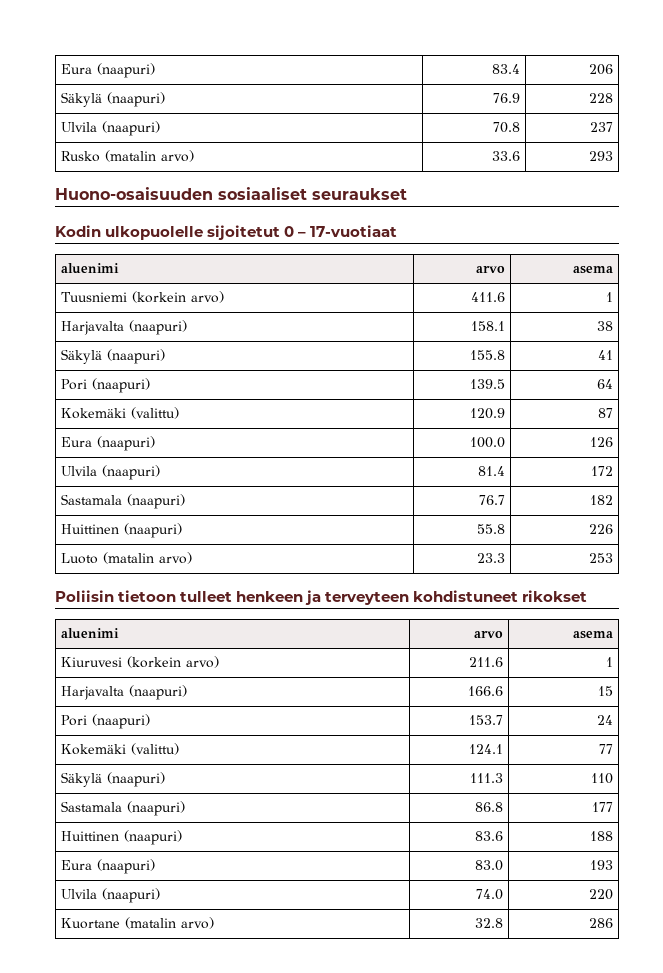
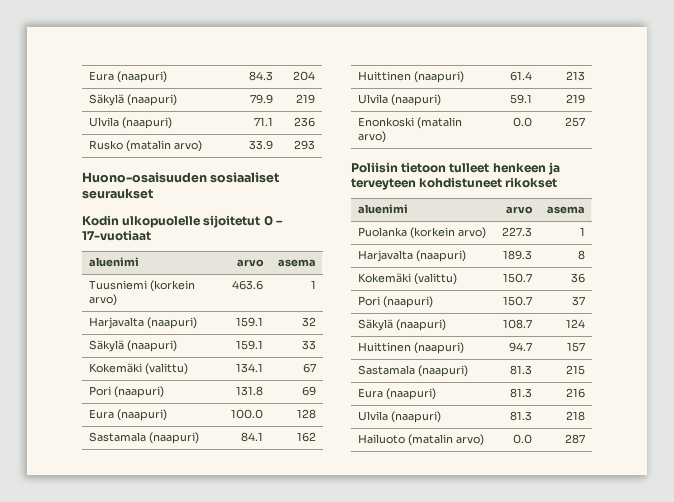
- Eura (naapuri) | 83.4 | 206
- Säkylä (naapuri) | 76.9 | 228
- Ulvila (naapuri) | 70.8 | 237
+ Eura (naapuri) | 84.3 | 204
+ Säkylä (naapuri) | 79.9 | 219
+ Ulvila (naapuri) | 71.1 | 236
- Rusko (matalin arvo) | 33.6 | 293
+ Rusko (matalin arvo) | 33.9 | 293
- Tuusniemi (korkein arvo) | 411.6 | 1
- Harjavalta (naapuri) | 158.1 | 38
- Säkylä (naapuri) | 155.8 | 41
- Pori (naapuri) | 139.5 | 64
- Kokemäki (valittu) | 120.9 | 87
- Eura (naapuri) | 100.0 | 126
- Ulvila (naapuri) | 81.4 | 172
- Sastamala (naapuri) | 76.7 | 182
- Huittinen (naapuri) | 55.8 | 226
- Luoto (matalin arvo) | 23.3 | 253
+ Tuusniemi (korkein arvo) | 463.6 | 1
+ Harjavalta (naapuri) | 159.1 | 32
+ Säkylä (naapuri) | 159.1 | 33
+ Kokemäki (valittu) | 134.1 | 67
+ Pori (naapuri) | 131.8 | 69
+ Eura (naapuri) | 100.0 | 128
+ Sastamala (naapuri) | 84.1 | 162
+ Huittinen (naapuri) | 61.4 | 213
+ Ulvila (naapuri) | 59.1 | 219
+ Enonkoski (matalin arvo) | 0.0 | 257
- Kiuruvesi (korkein arvo) | 211.6 | 1
- Harjavalta (naapuri) | 166.6 | 15
- Pori (naapuri) | 153.7 | 24
- Kokemäki (valittu) | 124.1 | 77
- Säkylä (naapuri) | 111.3 | 110
- Sastamala (naapuri) | 86.8 | 177
- Huittinen (naapuri) | 83.6 | 188
- Eura (naapuri) | 83.0 | 193
- Ulvila (naapuri) | 74.0 | 220
- Kuortane (matalin arvo) | 32.8 | 286
+ Puolanka (korkein arvo) | 227.3 | 1
+ Harjavalta (naapuri) | 189.3 | 8
+ Kokemäki (valittu) | 150.7 | 36
+ Pori (naapuri) | 150.7 | 37
+ Säkylä (naapuri) | 108.7 | 124
+ Huittinen (naapuri) | 94.7 | 157
+ Sastamala (naapuri) | 81.3 | 215
+ Eura (naapuri) | 81.3 | 216
+ Ulvila (naapuri) | 81.3 | 218
+ Hailuoto (matalin arvo) | 0.0 | 287

